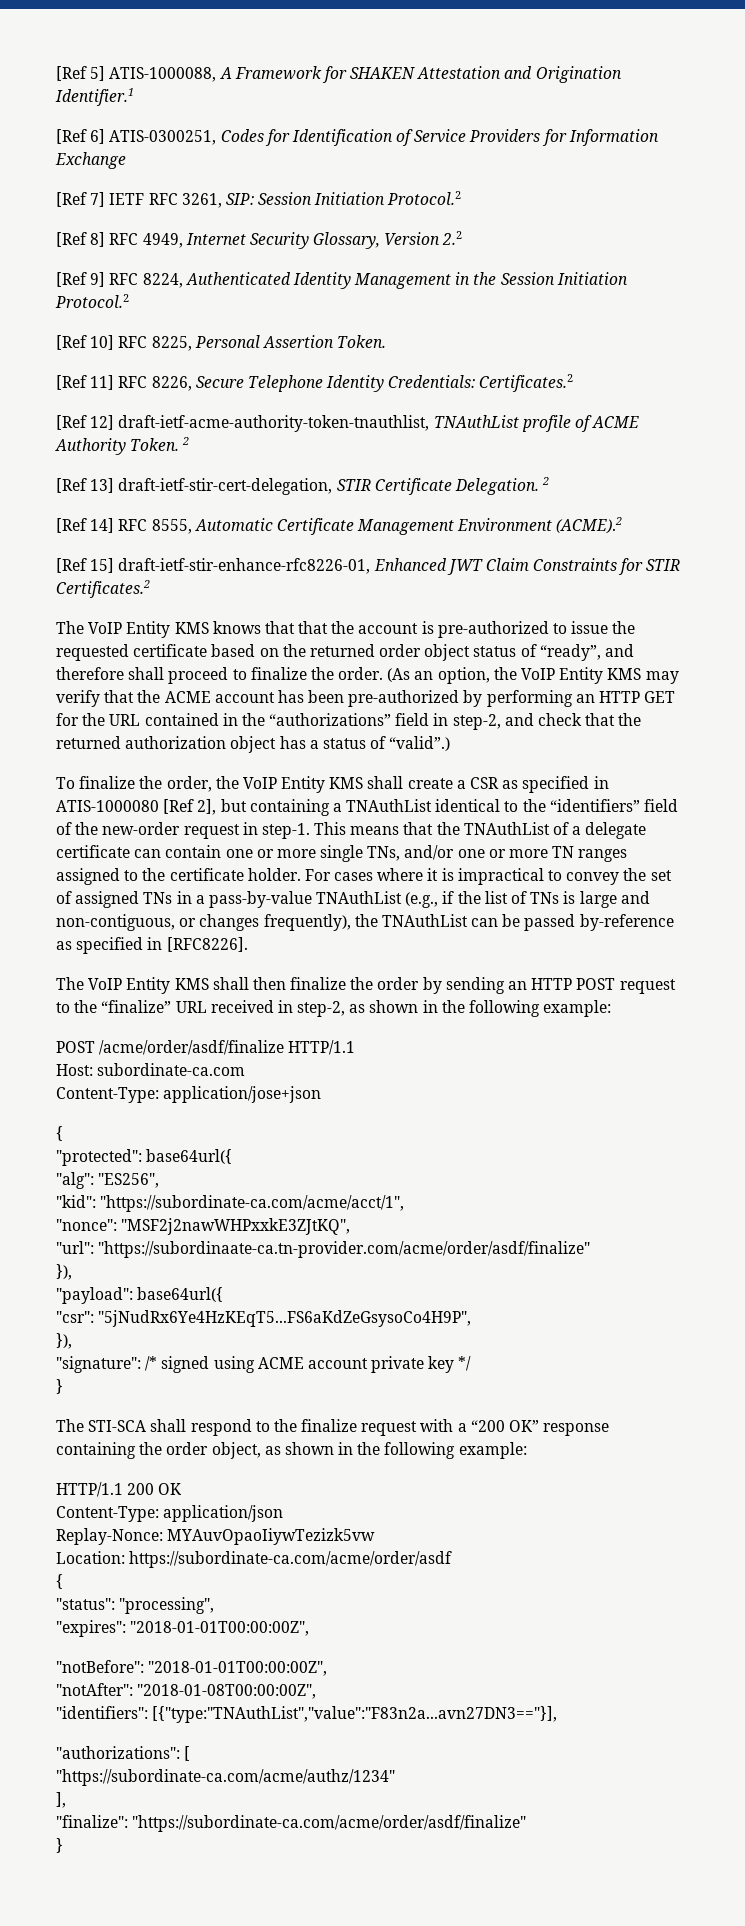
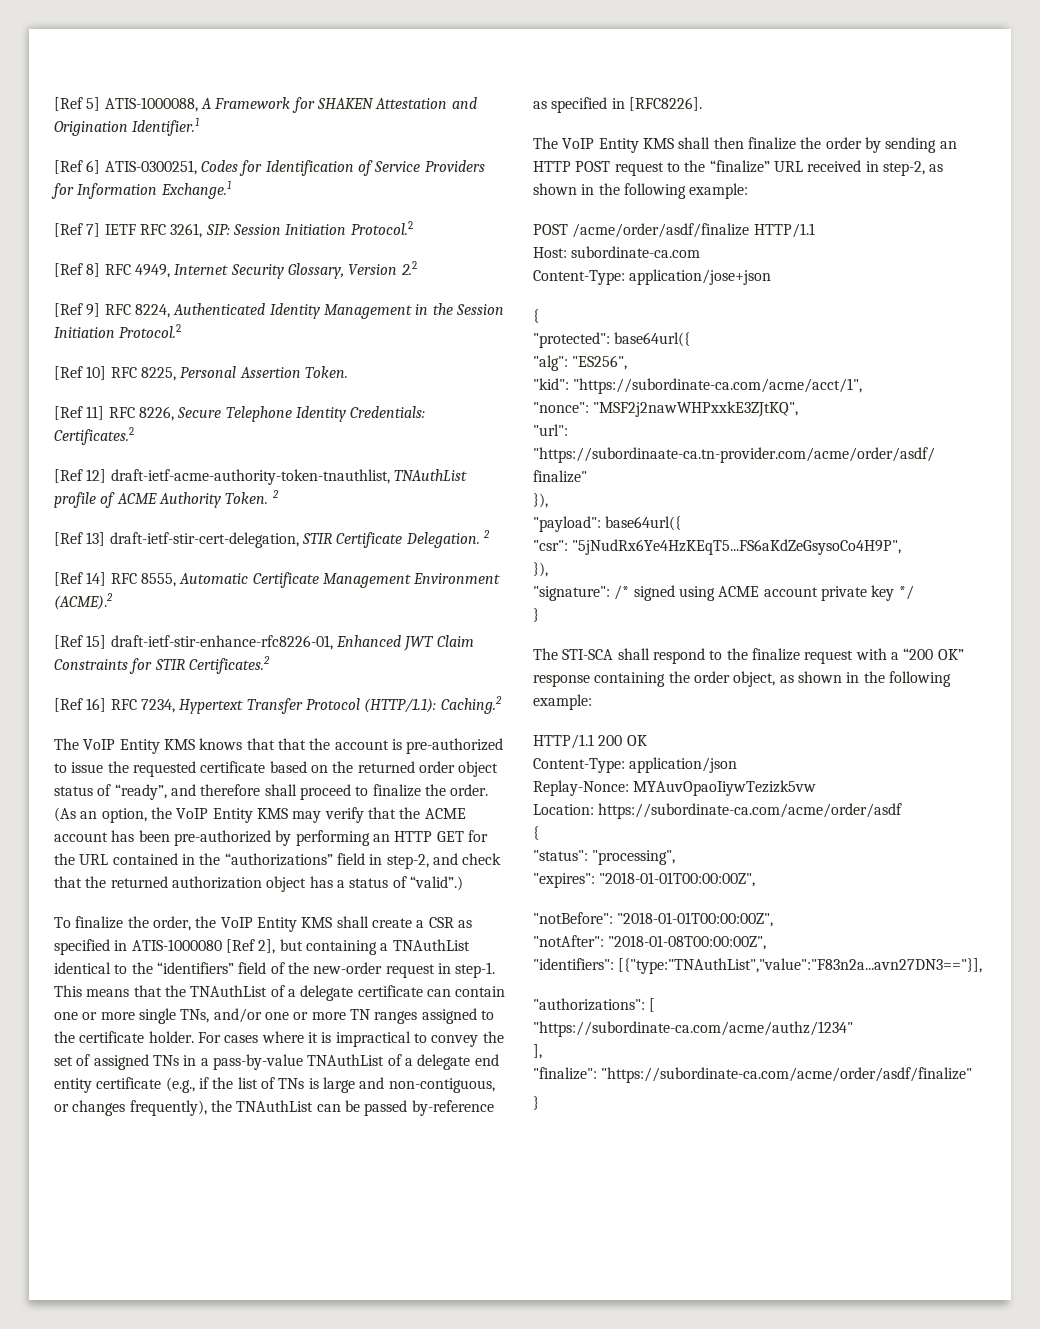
- [Ref 6] ATIS-0300251, Codes for Identification of Service Providers for Information Exchange
+ [Ref 6] ATIS-0300251, Codes for Identification of Service Providers for Information Exchange.1
+ [Ref 16] RFC 7234, Hypertext Transfer Protocol (HTTP/1.1): Caching.2
- For cases where it is impractical to convey the set of assigned TNs in a pass-by-value TNAuthList (e.g., if the list of TNs is large and non-contiguous, or changes frequently), the TNAuthList can be passed by-reference as specified in [RFC8226].
+ For cases where it is impractical to convey the set of assigned TNs in a pass-by-value TNAuthList of a delegate end entity certificate (e.g., if the list of TNs is large and non-contiguous, or changes frequently), the TNAuthList can be passed by-reference as specified in [RFC8226].

